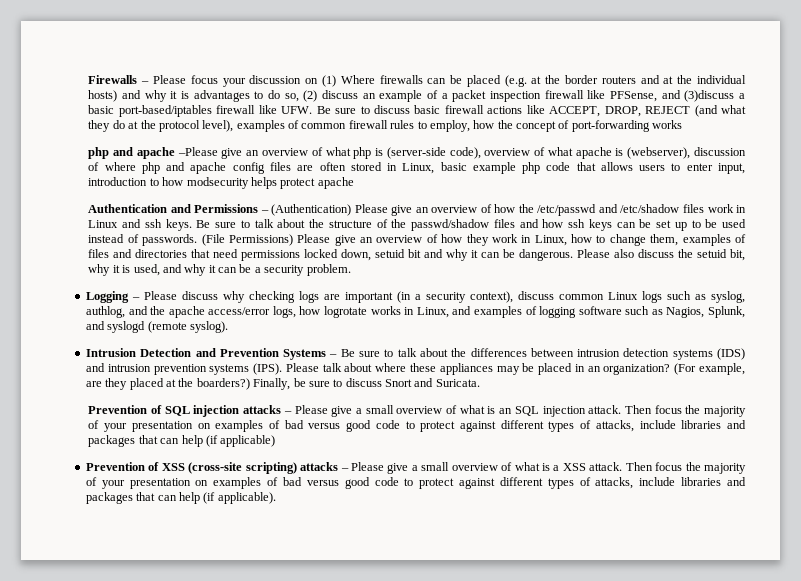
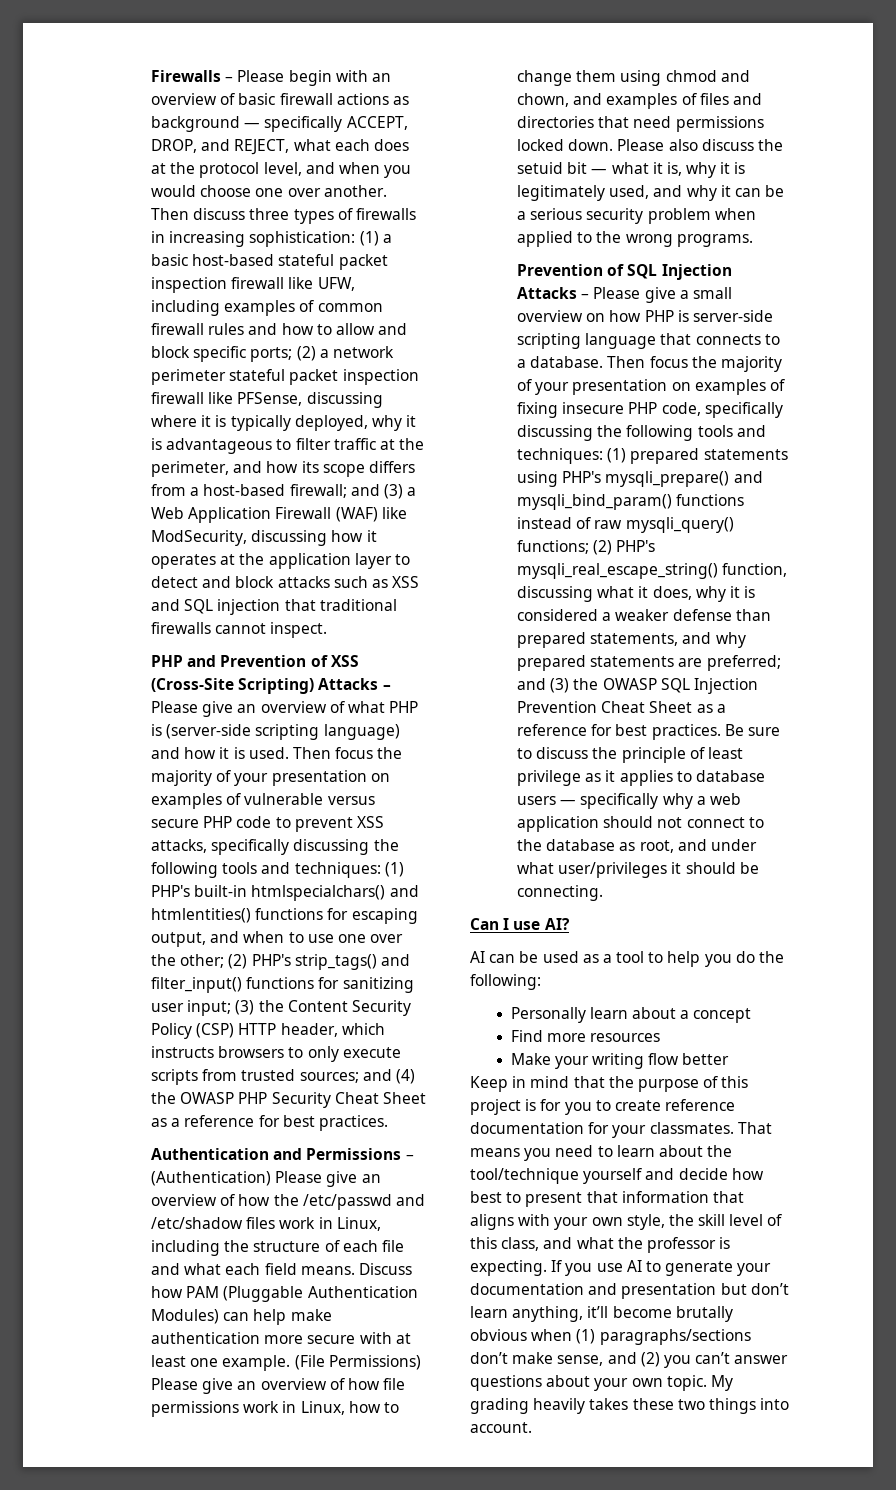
- Firewalls – Please focus your discussion on (1) Where firewalls can be placed (e.g. at the border routers and at the individual hosts) and why it is advantages to do so, (2) discuss an example of a packet inspection firewall like PFSense, and (3)discuss a basic port-based/iptables firewall like UFW. Be sure to discuss basic firewall actions like ACCEPT, DROP, REJECT (and what they do at the protocol level), examples of common firewall rules to employ, how the concept of port-forwarding works
- php and apache –Please give an overview of what php is (server-side code), overview of what apache is (webserver), discussion of where php and apache config files are often stored in Linux, basic example php code that allows users to enter input, introduction to how modsecurity helps protect apache
+ Firewalls – Please begin with an overview of basic firewall actions as background — specifically ACCEPT, DROP, and REJECT, what each does at the protocol level, and when you would choose one over another. Then discuss three types of firewalls in increasing sophistication: (1) a basic host-based stateful packet inspection firewall like UFW, including examples of common firewall rules and how to allow and block specific ports; (2) a network perimeter stateful packet inspection firewall like PFSense, discussing where it is typically deployed, why it is advantageous to filter traffic at the perimeter, and how its scope differs from a host-based firewall; and (3) a Web Application Firewall (WAF) like ModSecurity, discussing how it operates at the application layer to detect and block attacks such as XSS and SQL injection that traditional firewalls cannot inspect.
+ PHP and Prevention of XSS (Cross-Site Scripting) Attacks – Please give an overview of what PHP is (server-side scripting language) and how it is used. Then focus the majority of your presentation on examples of vulnerable versus secure PHP code to prevent XSS attacks, specifically discussing the following tools and techniques: (1) PHP's built-in htmlspecialchars() and htmlentities() functions for escaping output, and when to use one over the other; (2) PHP's strip_tags() and filter_input() functions for sanitizing user input; (3) the Content Security Policy (CSP) HTTP header, which instructs browsers to only execute scripts from trusted sources; and (4) the OWASP PHP Security Cheat Sheet as a reference for best practices.
- Authentication and Permissions – (Authentication) Please give an overview of how the /etc/passwd and /etc/shadow files work in Linux and ssh keys. Be sure to talk about the structure of the passwd/shadow files and how ssh keys can be set up to be used instead of passwords.
+ Authentication and Permissions – (Authentication) Please give an overview of how the /etc/passwd and /etc/shadow files work in Linux, including the structure of each file and what each field means. Discuss how PAM (Pluggable Authentication Modules) can help make authentication more secure with at least one example.
- (File Permissions) Please give an overview of how they work in Linux, how to change them, examples of files and directories that need permissions locked down, setuid bit and why it can be dangerous.
+ (File Permissions) Please give an overview of how file permissions work in Linux, how to change them using chmod and chown, and examples of files and directories that need permissions locked down.
- Please also discuss the setuid bit, why it is used, and why it can be a security problem.
- Logging – Please discuss why checking logs are important (in a security context), discuss common Linux logs such as syslog, authlog, and the apache access/error logs, how logrotate works in Linux, and examples of logging software such as Nagios, Splunk, and syslogd (remote syslog).
- Intrusion Detection and Prevention Systems – Be sure to talk about the differences between intrusion detection systems (IDS) and intrusion prevention systems (IPS). Please talk about where these appliances may be placed in an organization? (For example, are they placed at the boarders?) Finally, be sure to discuss Snort and Suricata.
+ Please also discuss the setuid bit — what it is, why it is legitimately used, and why it can be a serious security problem when applied to the wrong programs.
- Prevention of SQL injection attacks – Please give a small overview of what is an SQL injection attack.
+ Prevention of SQL Injection Attacks – Please give a small overview on how PHP is server-side scripting language that connects to a database.
- Then focus the majority of your presentation on examples of bad versus good code to protect against different types of attacks, include libraries and packages that can help (if applicable)
- Prevention of XSS (cross-site scripting) attacks – Please give a small overview of what is a XSS attack. Then focus the majority of your presentation on examples of bad versus good code to protect against different types of attacks, include libraries and packages that can help (if applicable).
+ Then focus the majority of your presentation on examples of fixing insecure PHP code, specifically discussing the following tools and techniques: (1) prepared statements using PHP's mysqli_prepare() and mysqli_bind_param() functions instead of raw mysqli_query() functions; (2) PHP's mysqli_real_escape_string() function, discussing what it does, why it is considered a weaker defense than prepared statements, and why prepared statements are preferred; and (3) the OWASP SQL Injection Prevention Cheat Sheet as a reference for best practices. Be sure to discuss the principle of least privilege as it applies to database users — specifically why a web application should not connect to the database as root, and under what user/privileges it should be connecting.
+ Can I use AI?
+ AI can be used as a tool to help you do the following:
+ Personally learn about a concept
+ Find more resources
+ Make your writing flow better
+ Keep in mind that the purpose of this project is for you to create reference documentation for your classmates. That means you need to learn about the tool/technique yourself and decide how best to present that information that aligns with your own style, the skill level of this class, and what the professor is expecting. If you use AI to generate your documentation and presentation but don’t learn anything, it’ll become brutally obvious when (1) paragraphs/sections don’t make sense, and (2) you can’t answer questions about your own topic. My grading heavily takes these two things into account.

